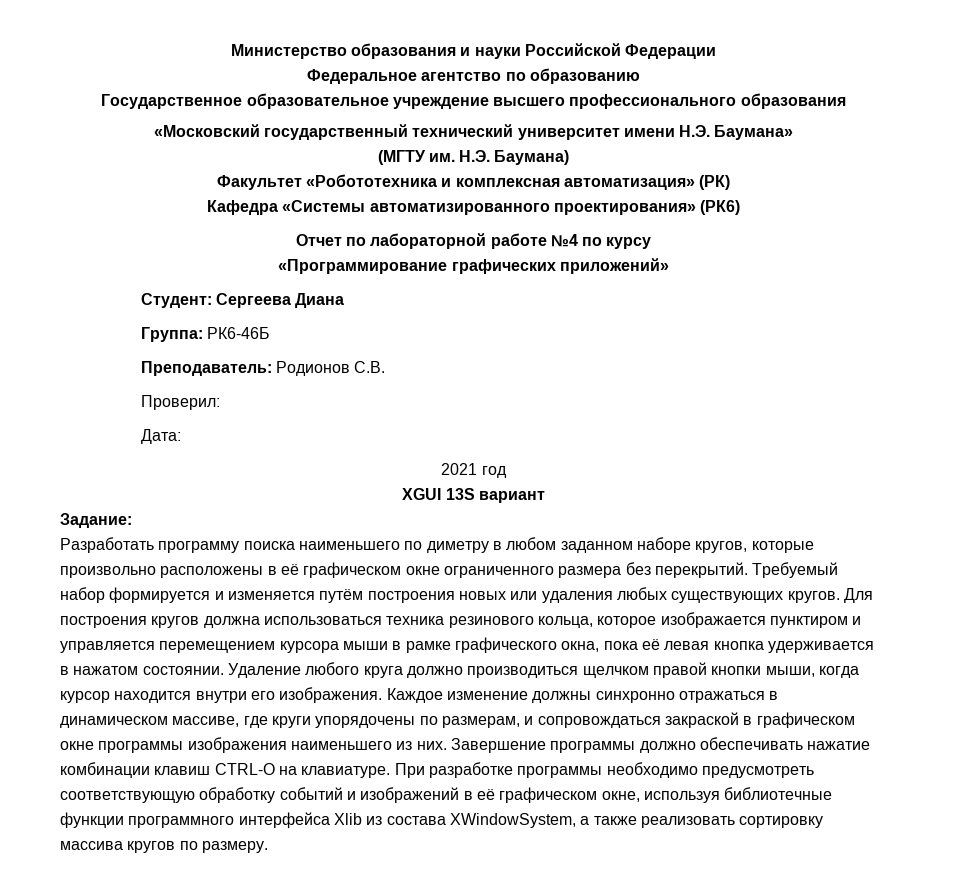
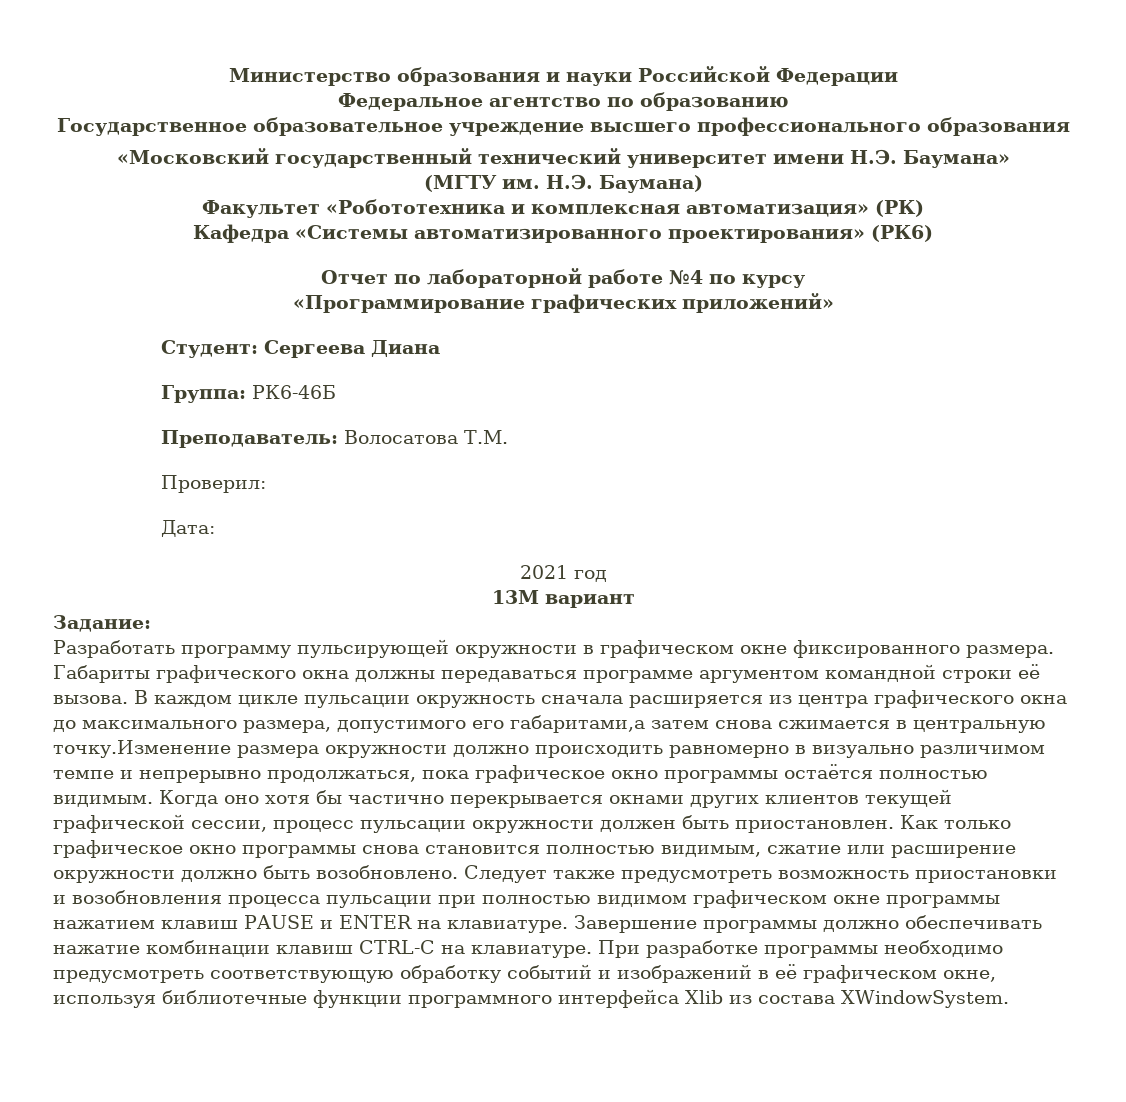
- Преподаватель: Родионов С.В.
+ Преподаватель: Волосатова Т.М.
- XGUI 13S вариант
+ 13M вариант
- Разработать программу поиска наименьшего по диметру в любом заданном наборе кругов, которые произвольно расположены в её графическом окне ограниченного размера без перекрытий. Требуемый набор формируется и изменяется путём построения новых или удаления любых существующих кругов. Для построения кругов должна использоваться техника резинового кольца, которое изображается пунктиром и управляется перемещением курсора мыши в рамке графического окна, пока её левая кнопка удерживается в нажатом состоянии. Удаление любого круга должно производиться щелчком правой кнопки мыши, когда курсор находится внутри его изображения. Каждое изменение должны синхронно отражаться в динамическом массиве, где круги упорядочены по размерам, и сопровождаться закраской в графическом окне программы изображения наименьшего из них.
+ Разработать программу пульсирующей окружности в графическом окне фиксированного размера. Габариты графического окна должны передаваться программе аргументом командной строки её вызова. В каждом цикле пульсации окружность сначала расширяется из центра графического окна до максимального размера, допустимого его габаритами,а затем снова сжимается в центральную точку.Изменение размера окружности должно происходить равномерно в визуально различимом темпе и непрерывно продолжаться, пока графическое окно программы остаётся полностью видимым. Когда оно хотя бы частично перекрывается окнами других клиентов текущей графической сессии, процесс пульсации окружности должен быть приостановлен. Как только графическое окно программы снова становится полностью видимым, сжатие или расширение окружности должно быть возобновлено. Следует также предусмотреть возможность приостановки и возобновления процесса пульсации при полностью видимом графическом окне программы нажатием клавиш PAUSE и ENTER на клавиатуре.
- Завершение программы должно обеспечивать нажатие комбинации клавиш CTRL-O на клавиатуре.
+ Завершение программы должно обеспечивать нажатие комбинации клавиш CTRL-С на клавиатуре.
- При разработке программы необходимо предусмотреть соответствующую обработку событий и изображений в её графическом окне, используя библиотечные функции программного интерфейса Xlib из состава XWindowSystem, а также реализовать сортировку массива кругов по размеру.
+ При разработке программы необходимо предусмотреть соответствующую обработку событий и изображений в её графическом окне, используя библиотечные функции программного интерфейса Xlib из состава XWindowSystem.

